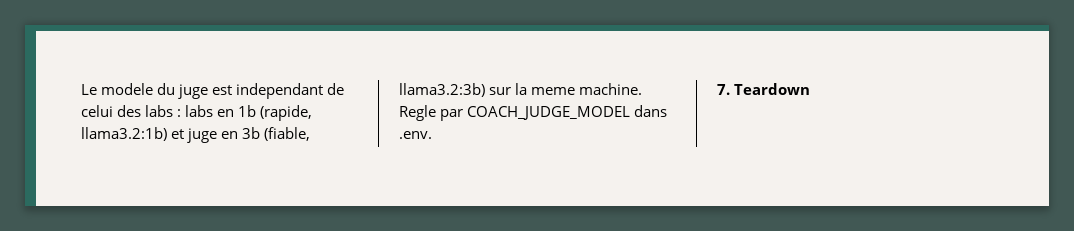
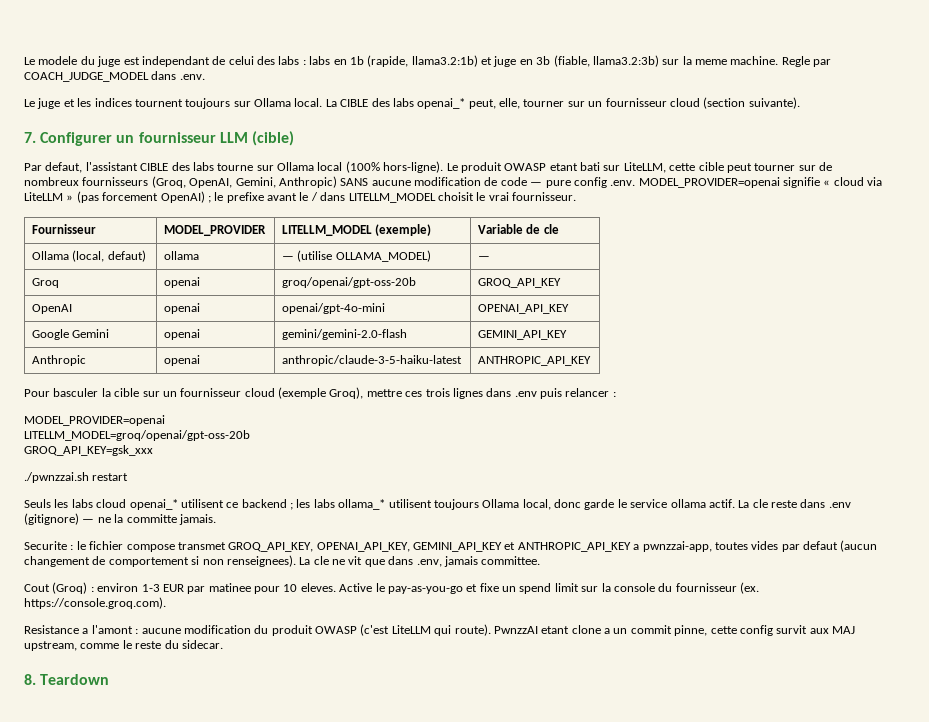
- 7. Teardown
+ Le juge et les indices tournent toujours sur Ollama local. La CIBLE des labs openai_* peut, elle, tourner sur un fournisseur cloud (section suivante).
+ 7. Configurer un fournisseur LLM (cible)
+ Par defaut, l'assistant CIBLE des labs tourne sur Ollama local (100% hors-ligne). Le produit OWASP etant bati sur LiteLLM, cette cible peut tourner sur de nombreux fournisseurs (Groq, OpenAI, Gemini, Anthropic) SANS aucune modification de code — pure config .env. MODEL_PROVIDER=openai signifie « cloud via LiteLLM » (pas forcement OpenAI) ; le prefixe avant le / dans LITELLM_MODEL choisit le vrai fournisseur.
+ Fournisseur | MODEL_PROVIDER | LITELLM_MODEL (exemple) | Variable de cle
+ Ollama (local, defaut) | ollama | — (utilise OLLAMA_MODEL) | —
+ Groq | openai | groq/openai/gpt-oss-20b | GROQ_API_KEY
+ OpenAI | openai | openai/gpt-4o-mini | OPENAI_API_KEY
+ Google Gemini | openai | gemini/gemini-2.0-flash | GEMINI_API_KEY
+ Anthropic | openai | anthropic/claude-3-5-haiku-latest | ANTHROPIC_API_KEY
+ Pour basculer la cible sur un fournisseur cloud (exemple Groq), mettre ces trois lignes dans .env puis relancer :
+ MODEL_PROVIDER=openai
+ LITELLM_MODEL=groq/openai/gpt-oss-20b
+ GROQ_API_KEY=gsk_xxx
+ ./pwnzzai.sh restart
+ Seuls les labs cloud openai_* utilisent ce backend ; les labs ollama_* utilisent toujours Ollama local, donc garde le service ollama actif. La cle reste dans .env (gitignore) — ne la committe jamais.
+ Securite : le fichier compose transmet GROQ_API_KEY, OPENAI_API_KEY, GEMINI_API_KEY et ANTHROPIC_API_KEY a pwnzzai-app, toutes vides par defaut (aucun changement de comportement si non renseignees). La cle ne vit que dans .env, jamais committee.
+ Cout (Groq) : environ 1-3 EUR par matinee pour 10 eleves. Active le pay-as-you-go et fixe un spend limit sur la console du fournisseur (ex. https://console.groq.com).
+ Resistance a l'amont : aucune modification du produit OWASP (c'est LiteLLM qui route). PwnzzAI etant clone a un commit pinne, cette config survit aux MAJ upstream, comme le reste du sidecar.
+ 8. Teardown

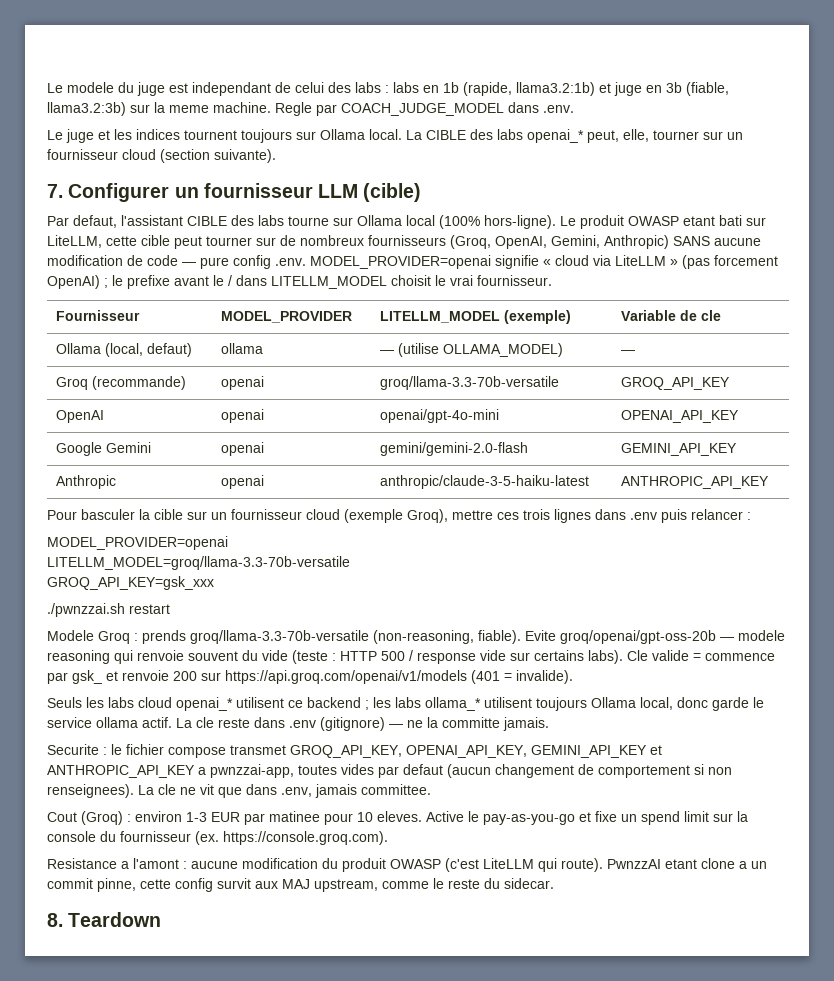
- Groq | openai | groq/openai/gpt-oss-20b | GROQ_API_KEY
+ Groq (recommande) | openai | groq/llama-3.3-70b-versatile | GROQ_API_KEY
- LITELLM_MODEL=groq/openai/gpt-oss-20b
+ LITELLM_MODEL=groq/llama-3.3-70b-versatile
+ Modele Groq : prends groq/llama-3.3-70b-versatile (non-reasoning, fiable). Evite groq/openai/gpt-oss-20b — modele reasoning qui renvoie souvent du vide (teste : HTTP 500 / response vide sur certains labs). Cle valide = commence par gsk_ et renvoie 200 sur https://api.groq.com/openai/v1/models (401 = invalide).

